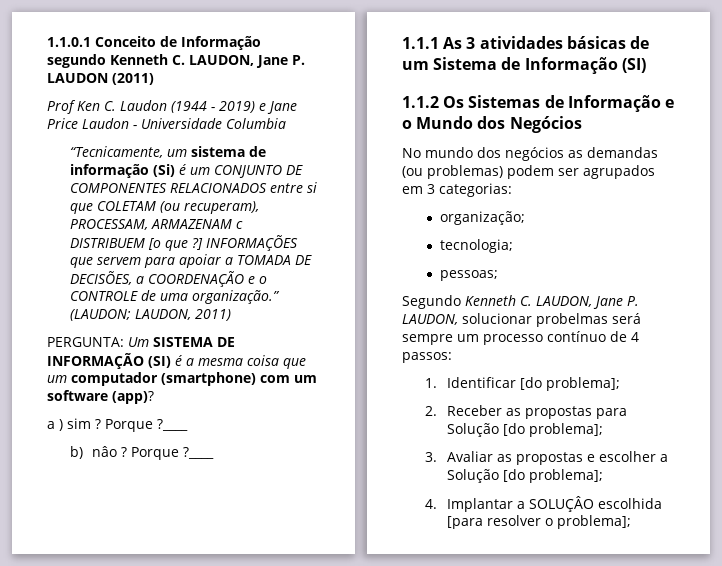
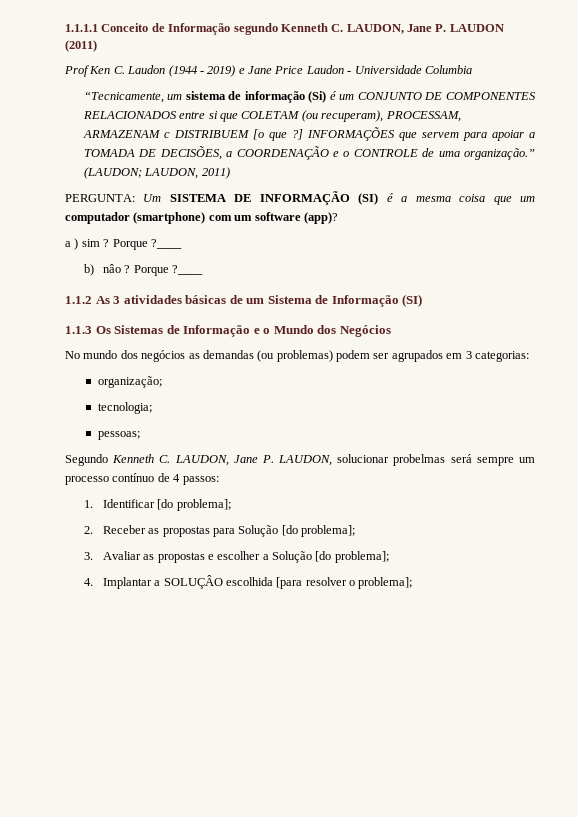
- 1.1.0.1 Conceito de Informação segundo Kenneth C. LAUDON, Jane P. LAUDON (2011)
+ 1.1.1.1 Conceito de Informação segundo Kenneth C. LAUDON, Jane P. LAUDON (2011)
- 1.1.1 As 3 atividades básicas de um Sistema de Informação (SI)
+ 1.1.2 As 3 atividades básicas de um Sistema de Informação (SI)
- 1.1.2 Os Sistemas de Informação e o Mundo dos Negócios
+ 1.1.3 Os Sistemas de Informação e o Mundo dos Negócios

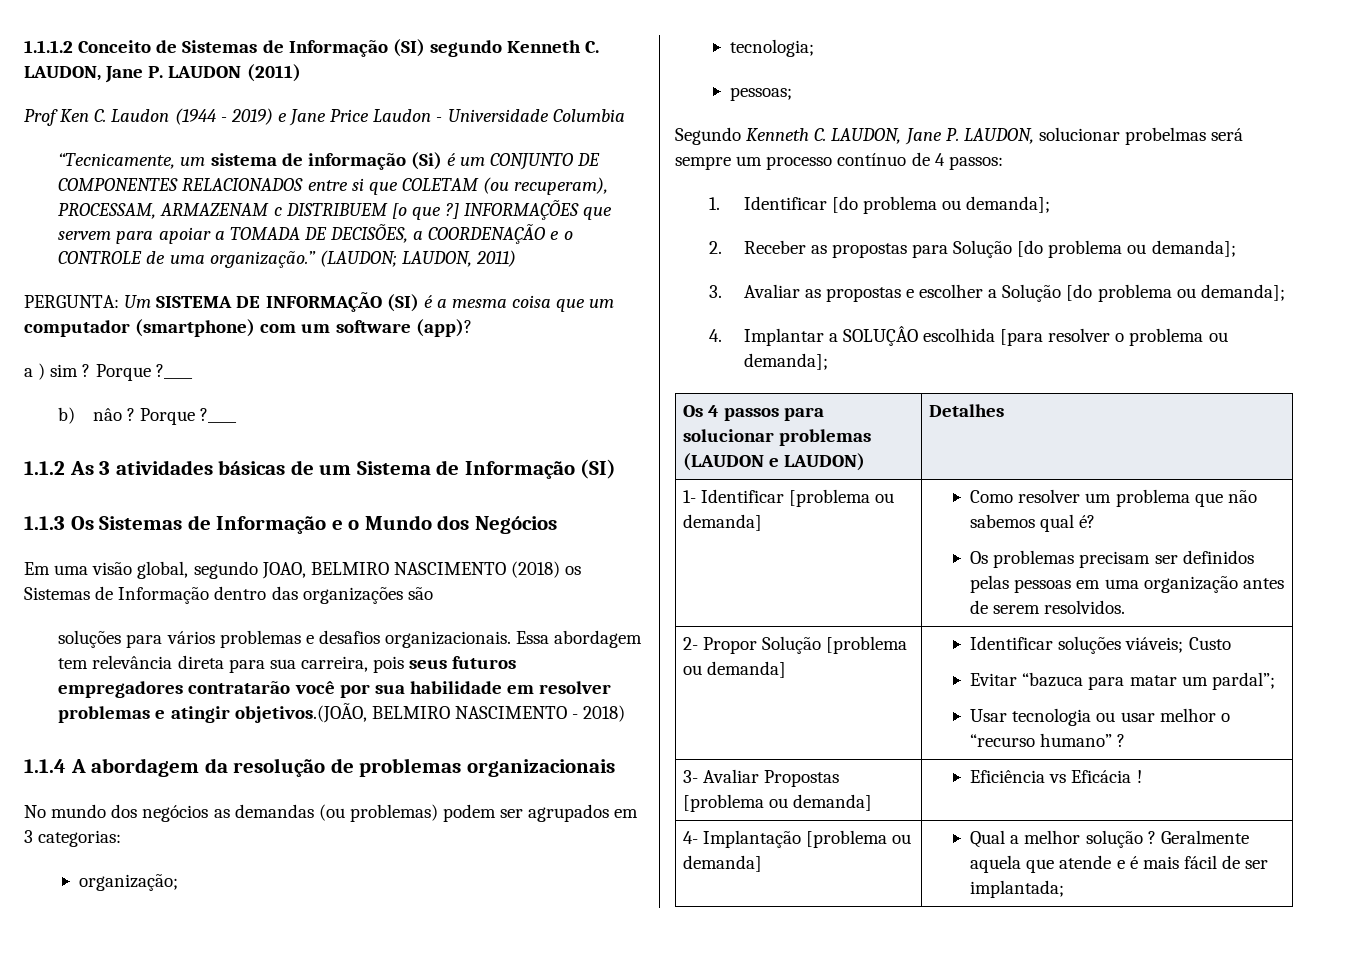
- 1.1.1.1 Conceito de Informação segundo Kenneth C. LAUDON, Jane P. LAUDON (2011)
+ 1.1.1.2 Conceito de Sistemas de Informação (SI) segundo Kenneth C. LAUDON, Jane P. LAUDON (2011)
+ Em uma visão global, segundo JOAO, BELMIRO NASCIMENTO (2018) os Sistemas de Informação dentro das organizações são
+ soluções para vários problemas e desafios organizacionais. Essa abordagem tem relevância direta para sua carreira, pois seus futuros empregadores contratarão você por sua habilidade em resolver problemas e atingir objetivos.(JOÃO, BELMIRO NASCIMENTO - 2018)
+ 1.1.4 A abordagem da resolução de problemas organizacionais
- 1. Identificar [do problema];
+ 1. Identificar [do problema ou demanda];
- 2. Receber as propostas para Solução [do problema];
+ 2. Receber as propostas para Solução [do problema ou demanda];
- 3. Avaliar as propostas e escolher a Solução [do problema];
+ 3. Avaliar as propostas e escolher a Solução [do problema ou demanda];
- 4. Implantar a SOLUÇÂO escolhida [para resolver o problema];
+ 4. Implantar a SOLUÇÂO escolhida [para resolver o problema ou demanda];
+ Os 4 passos para solucionar problemas (LAUDON e LAUDON) | Detalhes
+ 1- Identificar [problema ou demanda] | Como resolver um problema que não sabemos qual é?
+ Os problemas precisam ser definidos pelas pessoas em uma organização antes de serem resolvidos.
+ 2- Propor Solução [problema ou demanda] | Identificar soluções viáveis; Custo
+ Evitar “bazuca para matar um pardal”;
+ Usar tecnologia ou usar melhor o “recurso humano” ?
+ 3- Avaliar Propostas [problema ou demanda] | Eficiência vs Eficácia !
+ 4- Implantação [problema ou demanda] | Qual a melhor solução ? Geralmente aquela que atende e é mais fácil de ser implantada;

